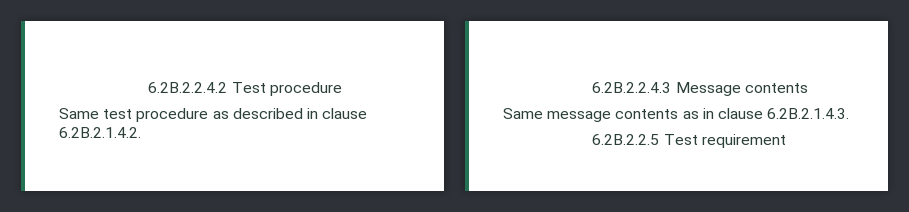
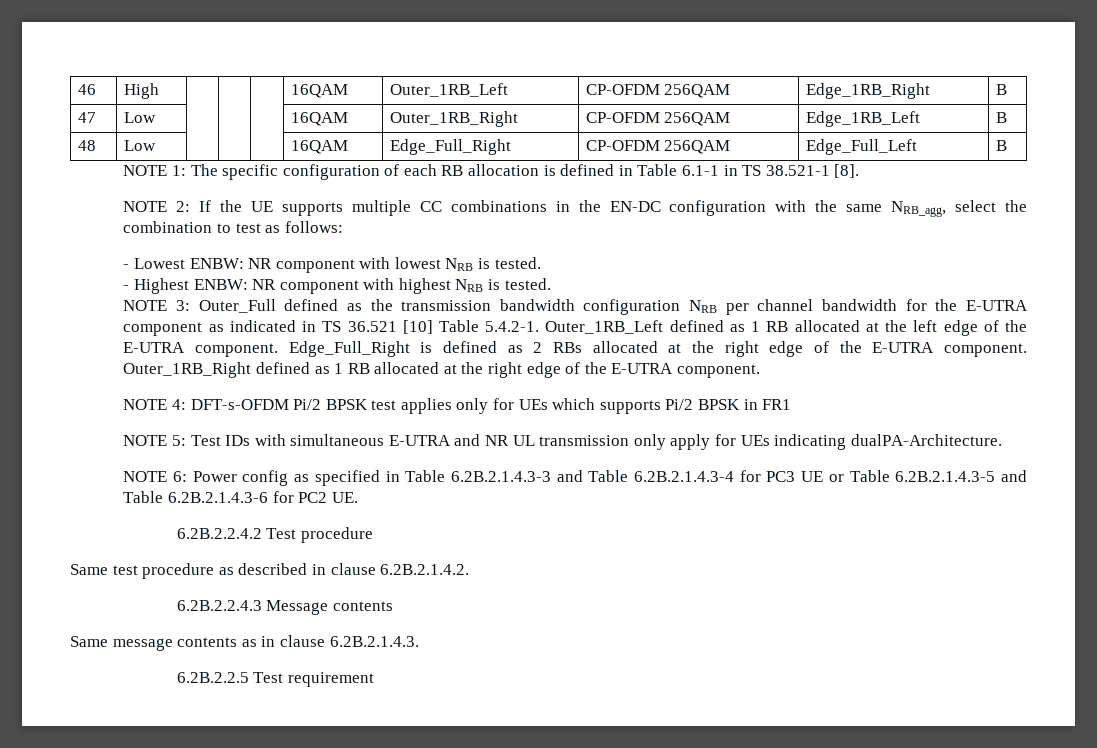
+ 46 | High | | | | 16QAM | Outer_1RB_Left | CP-OFDM 256QAM | Edge_1RB_Right | B
+ 47 | Low | | | | 16QAM | Outer_1RB_Right | CP-OFDM 256QAM | Edge_1RB_Left | B
+ 48 | Low | | | | 16QAM | Edge_Full_Right | CP-OFDM 256QAM | Edge_Full_Left | B
+ NOTE 1: The specific configuration of each RB allocation is defined in Table 6.1-1 in TS 38.521-1 [8].
+ NOTE 2: If the UE supports multiple CC combinations in the EN-DC configuration with the same NRB_agg, select the combination to test as follows:
+ - Lowest ENBW: NR component with lowest NRB is tested.
+ - Highest ENBW: NR component with highest NRB is tested.
+ NOTE 3: Outer_Full defined as the transmission bandwidth configuration NRB per channel bandwidth for the E-UTRA component as indicated in TS 36.521 [10] Table 5.4.2-1. Outer_1RB_Left defined as 1 RB allocated at the left edge of the E-UTRA component. Edge_Full_Right is defined as 2 RBs allocated at the right edge of the E-UTRA component. Outer_1RB_Right defined as 1 RB allocated at the right edge of the E-UTRA component.
+ NOTE 4: DFT-s-OFDM Pi/2 BPSK test applies only for UEs which supports Pi/2 BPSK in FR1
+ NOTE 5: Test IDs with simultaneous E-UTRA and NR UL transmission only apply for UEs indicating dualPA-Architecture.
+ NOTE 6: Power config as specified in Table 6.2B.2.1.4.3-3 and Table 6.2B.2.1.4.3-4 for PC3 UE or Table 6.2B.2.1.4.3-5 and Table 6.2B.2.1.4.3-6 for PC2 UE.

